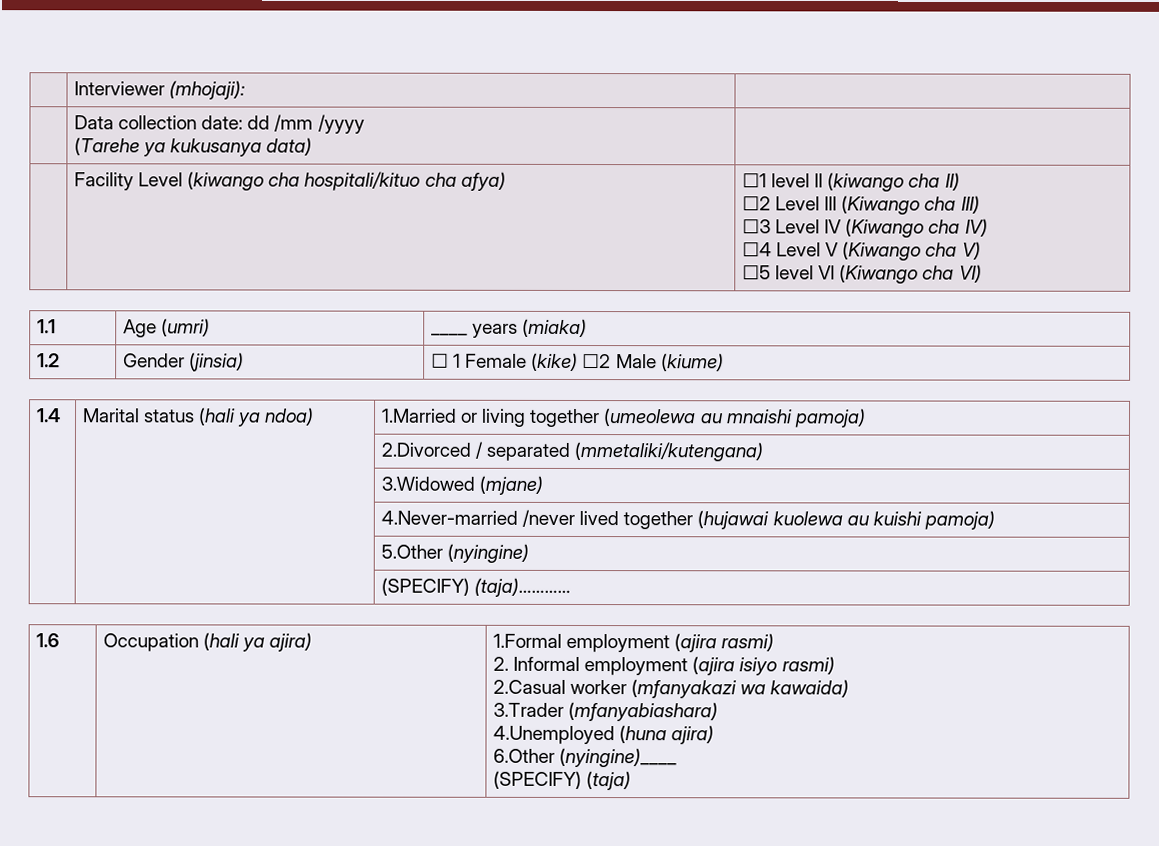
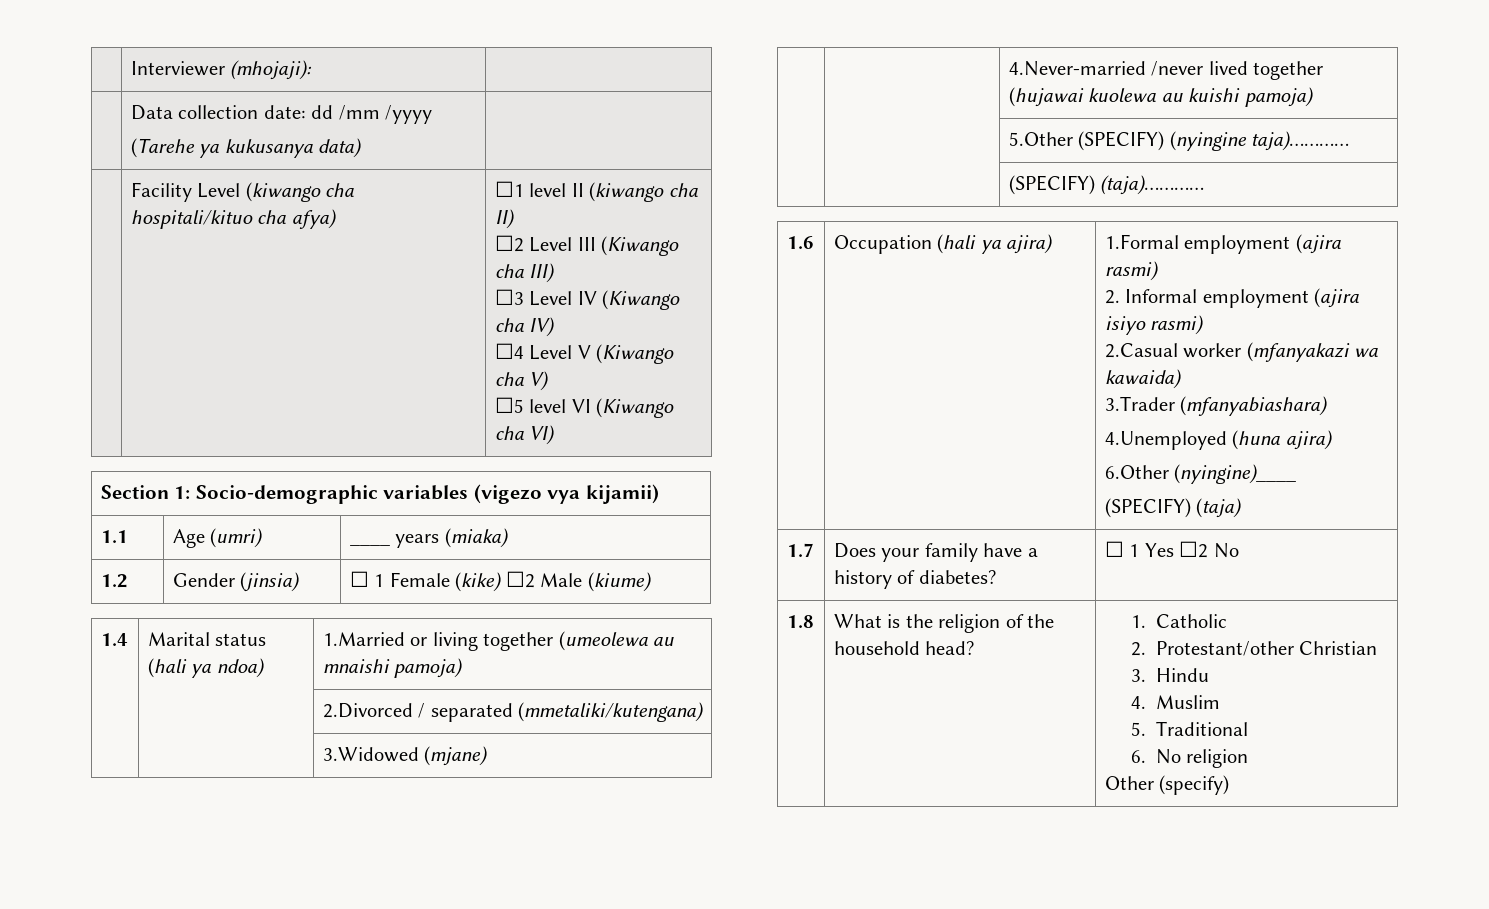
+ Section 1: Socio-demographic variables (vigezo vya kijamii)
- | | 5.Other (nyingine)
+ | | 5.Other (SPECIFY) (nyingine taja)…………
+ 1.7 | Does your family have a history of diabetes? | ☐ 1 Yes ☐2 No
+ 1.8 | What is the religion of the household head? | 1. Catholic
+ 2. Protestant/other Christian
+ 3. Hindu
+ 4. Muslim
+ 5. Traditional
+ 6. No religion
+ Other (specify)

